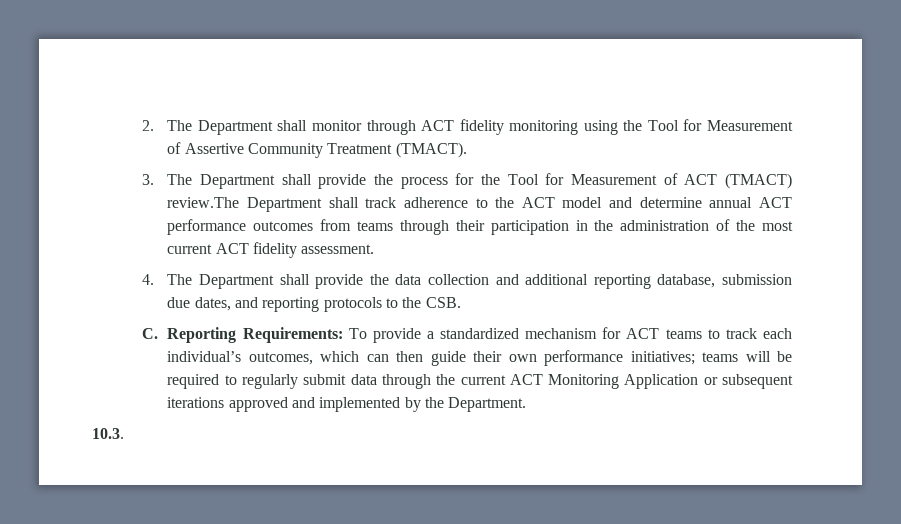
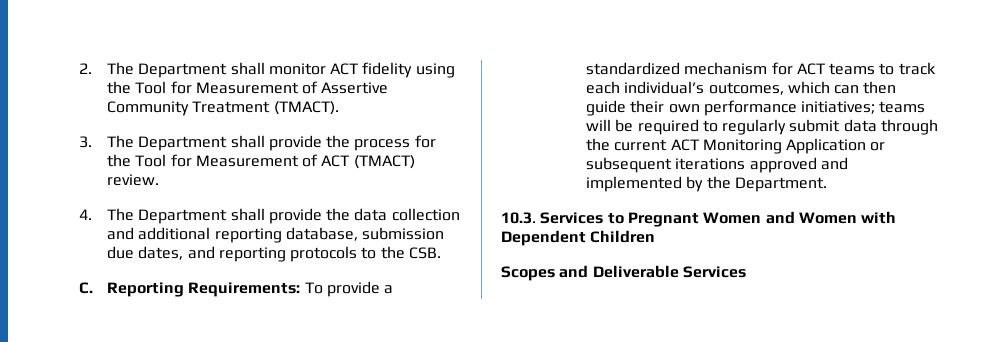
- 2. The Department shall monitor through ACT fidelity monitoring using the Tool for Measurement of Assertive Community Treatment (TMACT).
+ 2. The Department shall monitor ACT fidelity using the Tool for Measurement of Assertive Community Treatment (TMACT).
- 3. The Department shall provide the process for the Tool for Measurement of ACT (TMACT) review.The Department shall track adherence to the ACT model and determine annual ACT performance outcomes from teams through their participation in the administration of the most current ACT fidelity assessment.
+ 3. The Department shall provide the process for the Tool for Measurement of ACT (TMACT) review.
- 10.3.
+ 10.3. Services to Pregnant Women and Women with Dependent Children
+ Scopes and Deliverable Services

